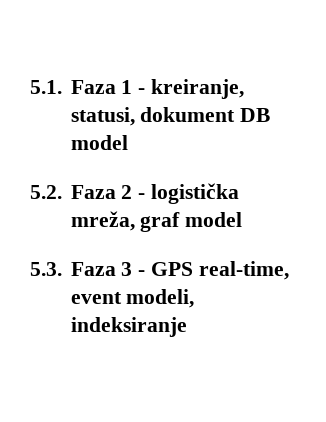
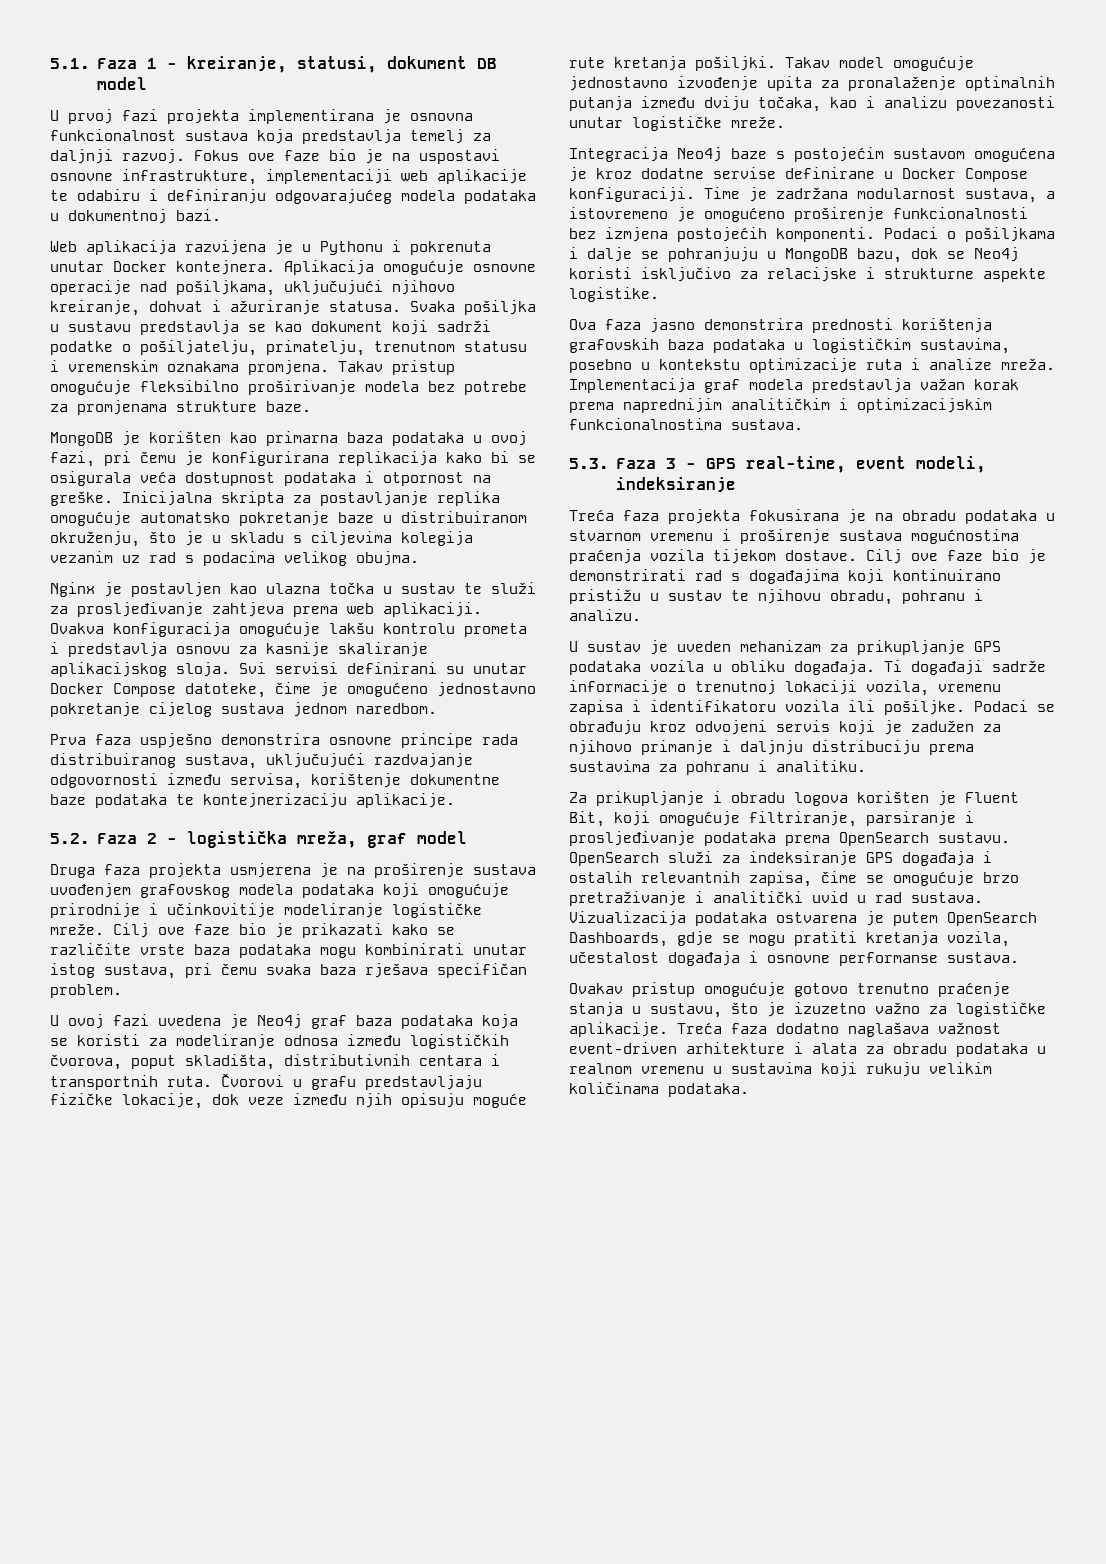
+ U prvoj fazi projekta implementirana je osnovna funkcionalnost sustava koja predstavlja temelj za daljnji razvoj. Fokus ove faze bio je na uspostavi osnovne infrastrukture, implementaciji web aplikacije te odabiru i definiranju odgovarajućeg modela podataka u dokumentnoj bazi.
+ Web aplikacija razvijena je u Pythonu i pokrenuta unutar Docker kontejnera. Aplikacija omogućuje osnovne operacije nad pošiljkama, uključujući njihovo kreiranje, dohvat i ažuriranje statusa. Svaka pošiljka u sustavu predstavlja se kao dokument koji sadrži podatke o pošiljatelju, primatelju, trenutnom statusu i vremenskim oznakama promjena. Takav pristup omogućuje fleksibilno proširivanje modela bez potrebe za promjenama strukture baze.
+ MongoDB je korišten kao primarna baza podataka u ovoj fazi, pri čemu je konfigurirana replikacija kako bi se osigurala veća dostupnost podataka i otpornost na greške. Inicijalna skripta za postavljanje replika omogućuje automatsko pokretanje baze u distribuiranom okruženju, što je u skladu s ciljevima kolegija vezanim uz rad s podacima velikog obujma.
+ Nginx je postavljen kao ulazna točka u sustav te služi za prosljeđivanje zahtjeva prema web aplikaciji. Ovakva konfiguracija omogućuje lakšu kontrolu prometa i predstavlja osnovu za kasnije skaliranje aplikacijskog sloja. Svi servisi definirani su unutar Docker Compose datoteke, čime je omogućeno jednostavno pokretanje cijelog sustava jednom naredbom.
+ Prva faza uspješno demonstrira osnovne principe rada distribuiranog sustava, uključujući razdvajanje odgovornosti između servisa, korištenje dokumentne baze podataka te kontejnerizaciju aplikacije.
+ Druga faza projekta usmjerena je na proširenje sustava uvođenjem grafovskog modela podataka koji omogućuje prirodnije i učinkovitije modeliranje logističke mreže. Cilj ove faze bio je prikazati kako se različite vrste baza podataka mogu kombinirati unutar istog sustava, pri čemu svaka baza rješava specifičan problem.
+ U ovoj fazi uvedena je Neo4j graf baza podataka koja se koristi za modeliranje odnosa između logističkih čvorova, poput skladišta, distributivnih centara i transportnih ruta. Čvorovi u grafu predstavljaju fizičke lokacije, dok veze između njih opisuju moguće rute kretanja pošiljki. Takav model omogućuje jednostavno izvođenje upita za pronalaženje optimalnih putanja između dviju točaka, kao i analizu povezanosti unutar logističke mreže.
+ Integracija Neo4j baze s postojećim sustavom omogućena je kroz dodatne servise definirane u Docker Compose konfiguraciji. Time je zadržana modularnost sustava, a istovremeno je omogućeno proširenje funkcionalnosti bez izmjena postojećih komponenti. Podaci o pošiljkama i dalje se pohranjuju u MongoDB bazu, dok se Neo4j koristi isključivo za relacijske i strukturne aspekte logistike.
+ Ova faza jasno demonstrira prednosti korištenja grafovskih baza podataka u logističkim sustavima, posebno u kontekstu optimizacije ruta i analize mreža. Implementacija graf modela predstavlja važan korak prema naprednijim analitičkim i optimizacijskim funkcionalnostima sustava.
+ Treća faza projekta fokusirana je na obradu podataka u stvarnom vremenu i proširenje sustava mogućnostima praćenja vozila tijekom dostave. Cilj ove faze bio je demonstrirati rad s događajima koji kontinuirano pristižu u sustav te njihovu obradu, pohranu i analizu.
+ U sustav je uveden mehanizam za prikupljanje GPS podataka vozila u obliku događaja. Ti događaji sadrže informacije o trenutnoj lokaciji vozila, vremenu zapisa i identifikatoru vozila ili pošiljke. Podaci se obrađuju kroz odvojeni servis koji je zadužen za njihovo primanje i daljnju distribuciju prema sustavima za pohranu i analitiku.
+ Za prikupljanje i obradu logova korišten je Fluent Bit, koji omogućuje filtriranje, parsiranje i prosljeđivanje podataka prema OpenSearch sustavu. OpenSearch služi za indeksiranje GPS događaja i ostalih relevantnih zapisa, čime se omogućuje brzo pretraživanje i analitički uvid u rad sustava. Vizualizacija podataka ostvarena je putem OpenSearch Dashboards, gdje se mogu pratiti kretanja vozila, učestalost događaja i osnovne performanse sustava.
+ Ovakav pristup omogućuje gotovo trenutno praćenje stanja u sustavu, što je izuzetno važno za logističke aplikacije. Treća faza dodatno naglašava važnost event-driven arhitekture i alata za obradu podataka u realnom vremenu u sustavima koji rukuju velikim količinama podataka.

